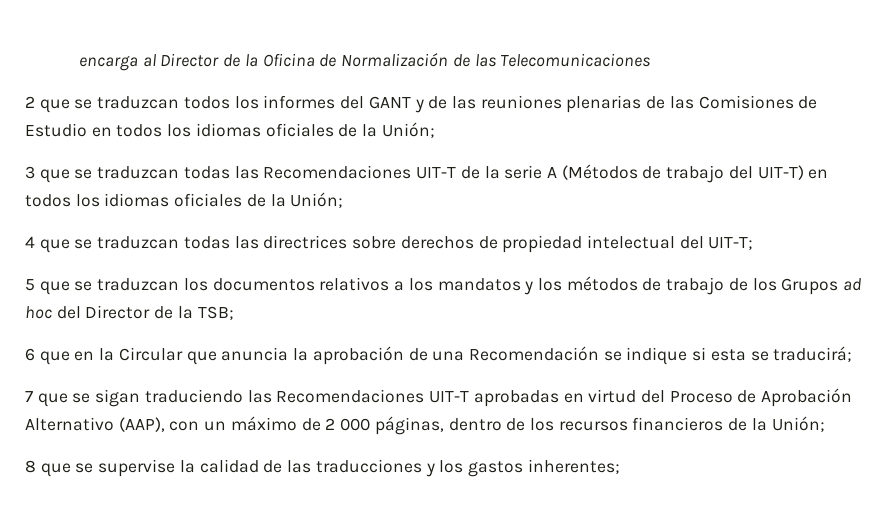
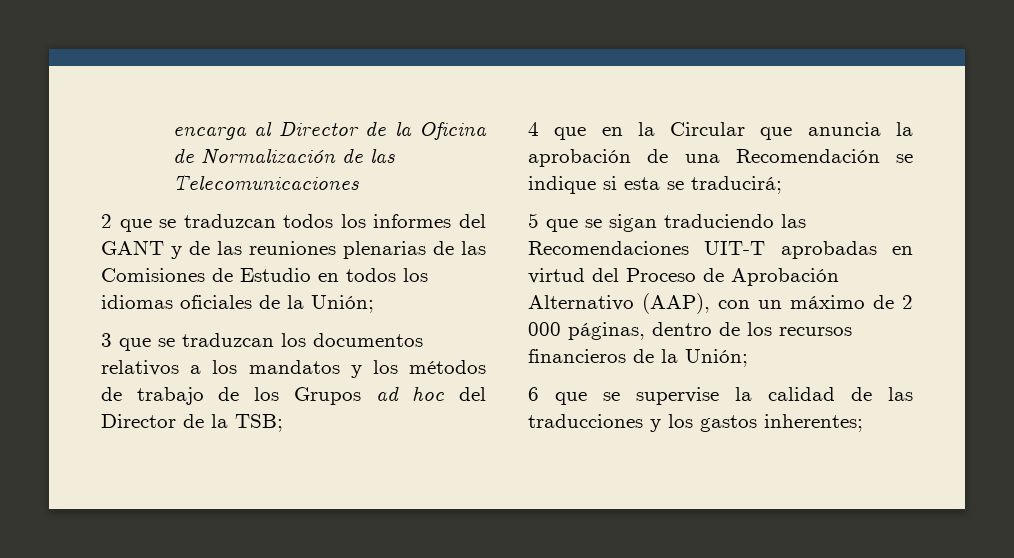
- 3 que se traduzcan todas las Recomendaciones UIT-T de la serie A (Métodos de trabajo del UIT-T) en todos los idiomas oficiales de la Unión;
- 4 que se traduzcan todas las directrices sobre derechos de propiedad intelectual del UIT-T;
- 5 que se traduzcan los documentos relativos a los mandatos y los métodos de trabajo de los Grupos ad hoc del Director de la TSB;
+ 3 que se traduzcan los documentos relativos a los mandatos y los métodos de trabajo de los Grupos ad hoc del Director de la TSB;
- 6 que en la Circular que anuncia la aprobación de una Recomendación se indique si esta se traducirá;
+ 4 que en la Circular que anuncia la aprobación de una Recomendación se indique si esta se traducirá;
- 7 que se sigan traduciendo las Recomendaciones UIT-T aprobadas en virtud del Proceso de Aprobación Alternativo (AAP), con un máximo de 2 000 páginas, dentro de los recursos financieros de la Unión;
+ 5 que se sigan traduciendo las Recomendaciones UIT-T aprobadas en virtud del Proceso de Aprobación Alternativo (AAP), con un máximo de 2 000 páginas, dentro de los recursos financieros de la Unión;
- 8 que se supervise la calidad de las traducciones y los gastos inherentes;
+ 6 que se supervise la calidad de las traducciones y los gastos inherentes;

